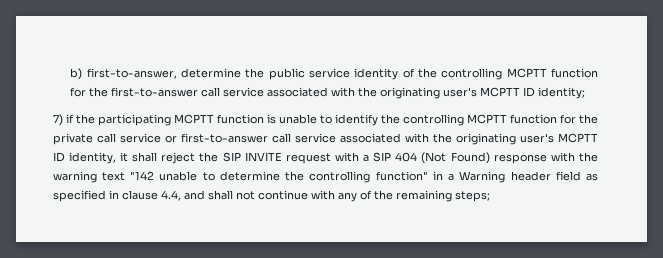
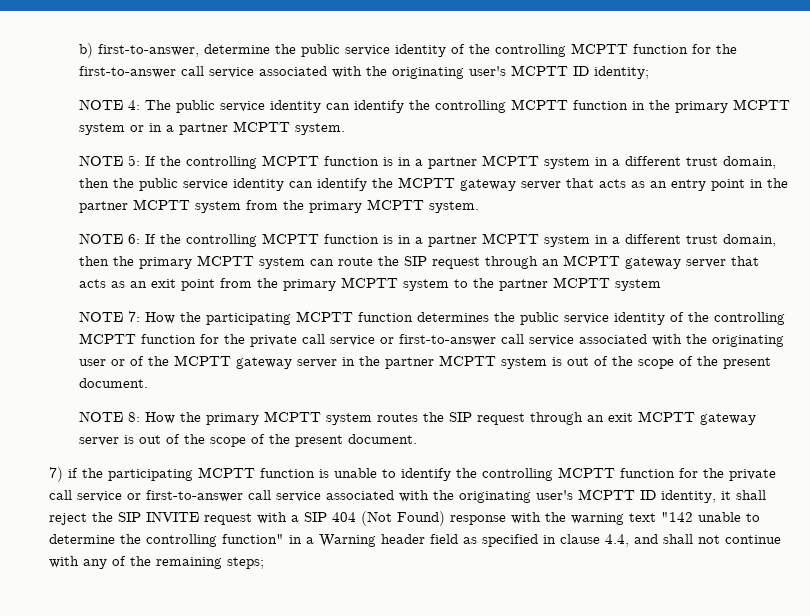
+ NOTE 4: The public service identity can identify the controlling MCPTT function in the primary MCPTT system or in a partner MCPTT system.
+ NOTE 5: If the controlling MCPTT function is in a partner MCPTT system in a different trust domain, then the public service identity can identify the MCPTT gateway server that acts as an entry point in the partner MCPTT system from the primary MCPTT system.
+ NOTE 6: If the controlling MCPTT function is in a partner MCPTT system in a different trust domain, then the primary MCPTT system can route the SIP request through an MCPTT gateway server that acts as an exit point from the primary MCPTT system to the partner MCPTT system
+ NOTE 7: How the participating MCPTT function determines the public service identity of the controlling MCPTT function for the private call service or first-to-answer call service associated with the originating user or of the MCPTT gateway server in the partner MCPTT system is out of the scope of the present document.
+ NOTE 8: How the primary MCPTT system routes the SIP request through an exit MCPTT gateway server is out of the scope of the present document.

